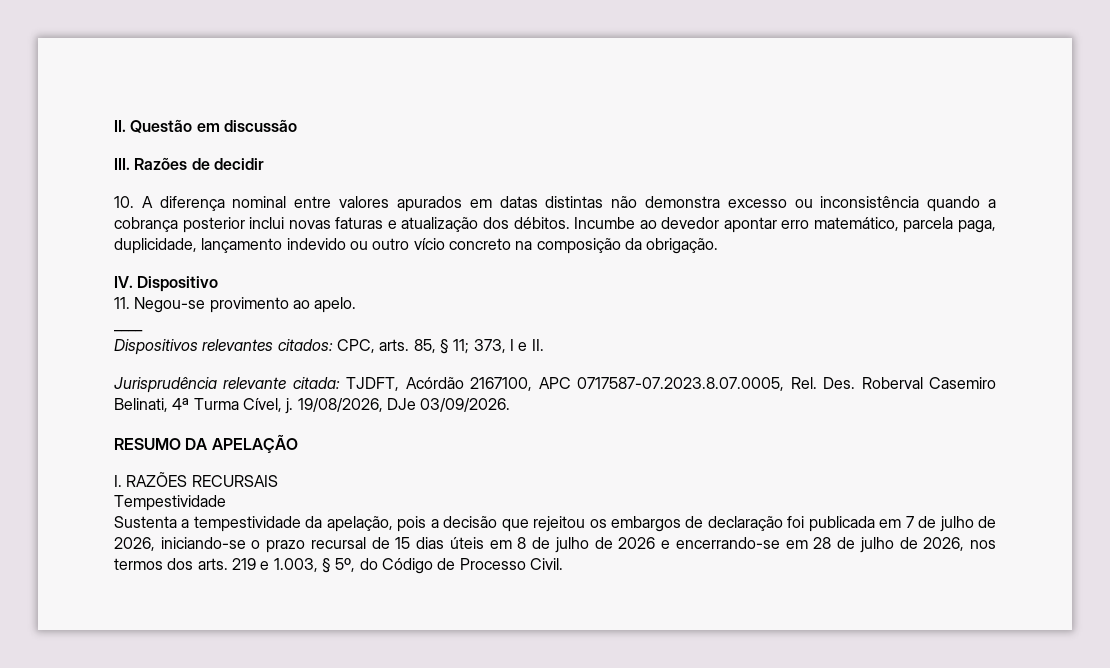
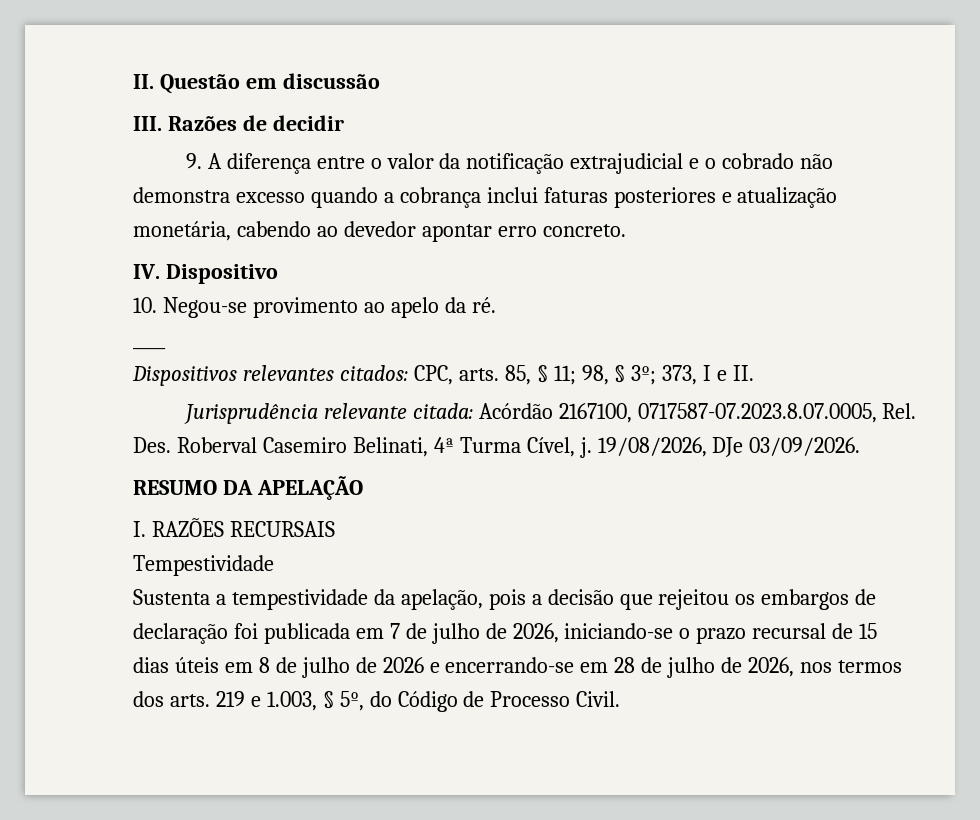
- 10. A diferença nominal entre valores apurados em datas distintas não demonstra excesso ou inconsistência quando a cobrança posterior inclui novas faturas e atualização dos débitos. Incumbe ao devedor apontar erro matemático, parcela paga, duplicidade, lançamento indevido ou outro vício concreto na composição da obrigação.
+ 9. A diferença entre o valor da notificação extrajudicial e o cobrado não demonstra excesso quando a cobrança inclui faturas posteriores e atualização monetária, cabendo ao devedor apontar erro concreto.
- 11. Negou-se provimento ao apelo.
+ 10. Negou-se provimento ao apelo da ré.
- Dispositivos relevantes citados: CPC, arts. 85, § 11; 373, I e II.
+ Dispositivos relevantes citados: CPC, arts. 85, § 11; 98, § 3º; 373, I e II.
- Jurisprudência relevante citada: TJDFT, Acórdão 2167100, APC 0717587-07.2023.8.07.0005, Rel. Des. Roberval Casemiro Belinati, 4ª Turma Cível, j.
+ Jurisprudência relevante citada: Acórdão 2167100, 0717587-07.2023.8.07.0005, Rel. Des. Roberval Casemiro Belinati, 4ª Turma Cível, j.

